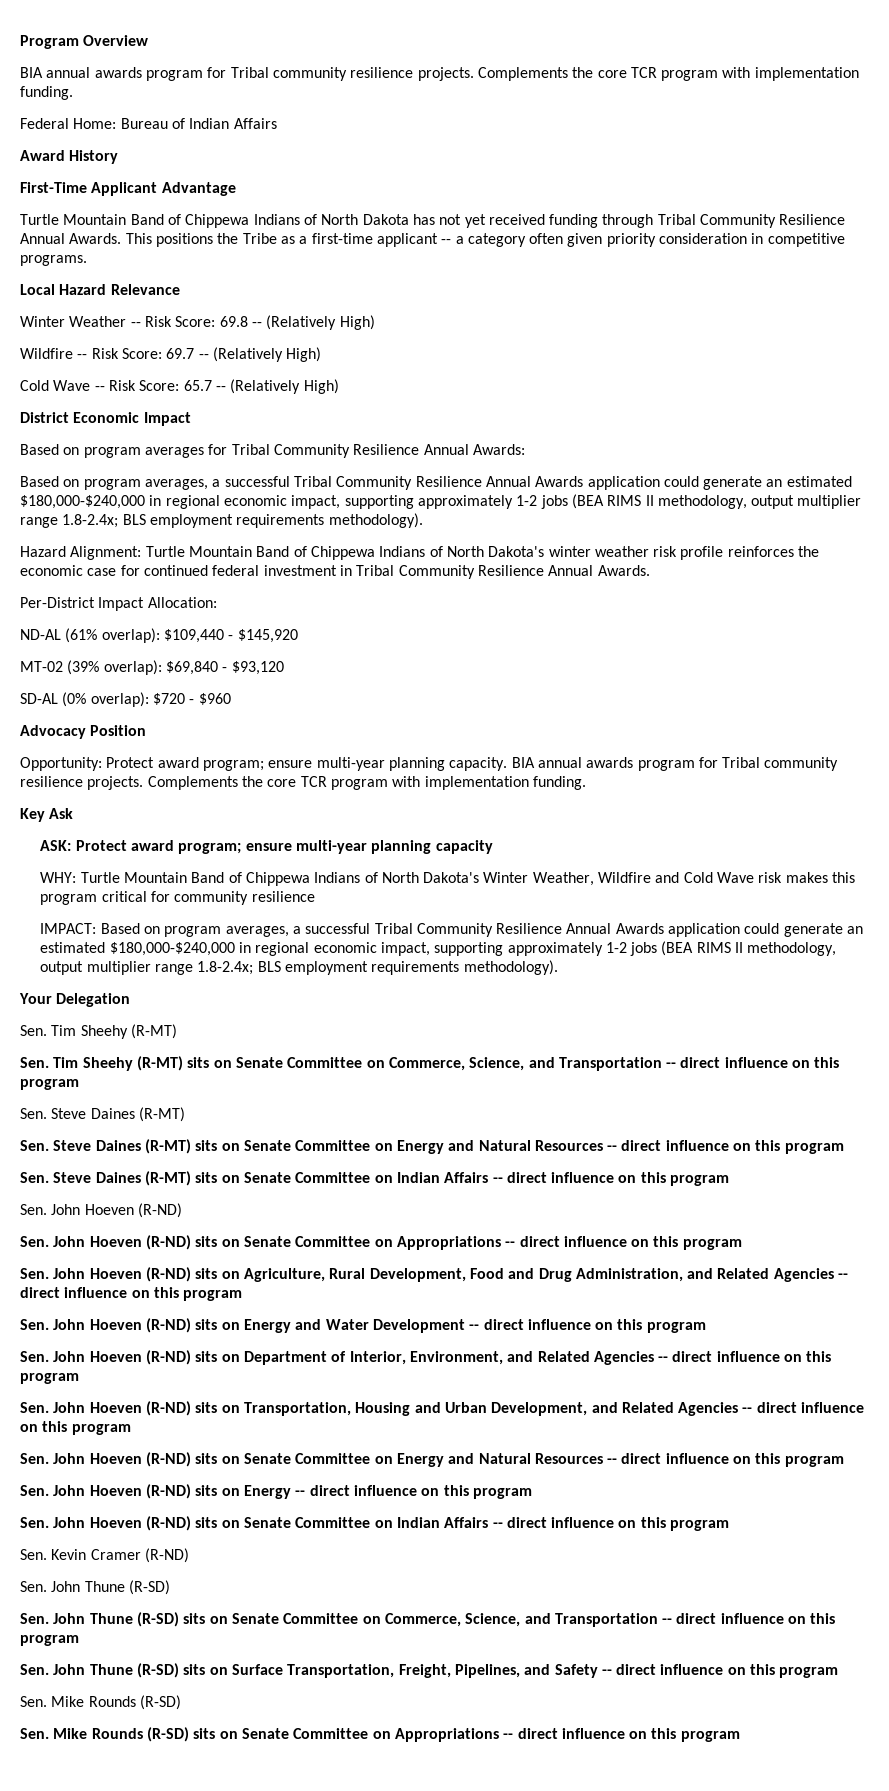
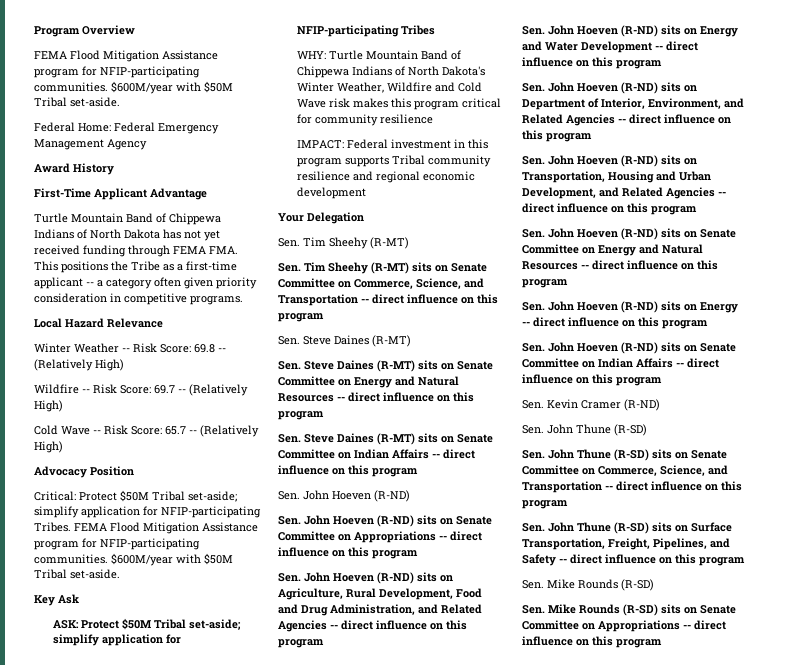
  Program Overview
- BIA annual awards program for Tribal community resilience projects. Complements the core TCR program with implementation funding.
- Federal Home: Bureau of Indian Affairs
+ FEMA Flood Mitigation Assistance program for NFIP-participating communities. $600M/year with $50M Tribal set-aside.
+ Federal Home: Federal Emergency Management Agency
- Turtle Mountain Band of Chippewa Indians of North Dakota has not yet received funding through Tribal Community Resilience Annual Awards. This positions the Tribe as a first-time applicant -- a category often given priority consideration in competitive programs.
+ Turtle Mountain Band of Chippewa Indians of North Dakota has not yet received funding through FEMA FMA. This positions the Tribe as a first-time applicant -- a category often given priority consideration in competitive programs.
- District Economic Impact
- Based on program averages for Tribal Community Resilience Annual Awards:
- Based on program averages, a successful Tribal Community Resilience Annual Awards application could generate an estimated $180,000-$240,000 in regional economic impact, supporting approximately 1-2 jobs (BEA RIMS II methodology, output multiplier range 1.8-2.4x; BLS employment requirements methodology).
- Hazard Alignment: Turtle Mountain Band of Chippewa Indians of North Dakota's winter weather risk profile reinforces the economic case for continued federal investment in Tribal Community Resilience Annual Awards.
- Per-District Impact Allocation:
- ND-AL (61% overlap): $109,440 - $145,920
- MT-02 (39% overlap): $69,840 - $93,120
- SD-AL (0% overlap): $720 - $960
  Advocacy Position
- Opportunity: Protect award program; ensure multi-year planning capacity. BIA annual awards program for Tribal community resilience projects. Complements the core TCR program with implementation funding.
+ Critical: Protect $50M Tribal set-aside; simplify application for NFIP-participating Tribes. FEMA Flood Mitigation Assistance program for NFIP-participating communities. $600M/year with $50M Tribal set-aside.
  Key Ask
- ASK: Protect award program; ensure multi-year planning capacity
+ ASK: Protect $50M Tribal set-aside; simplify application for NFIP-participating Tribes
- IMPACT: Based on program averages, a successful Tribal Community Resilience Annual Awards application could generate an estimated $180,000-$240,000 in regional economic impact, supporting approximately 1-2 jobs (BEA RIMS II methodology, output multiplier range 1.8-2.4x; BLS employment requirements methodology).
+ IMPACT: Federal investment in this program supports Tribal community resilience and regional economic development

